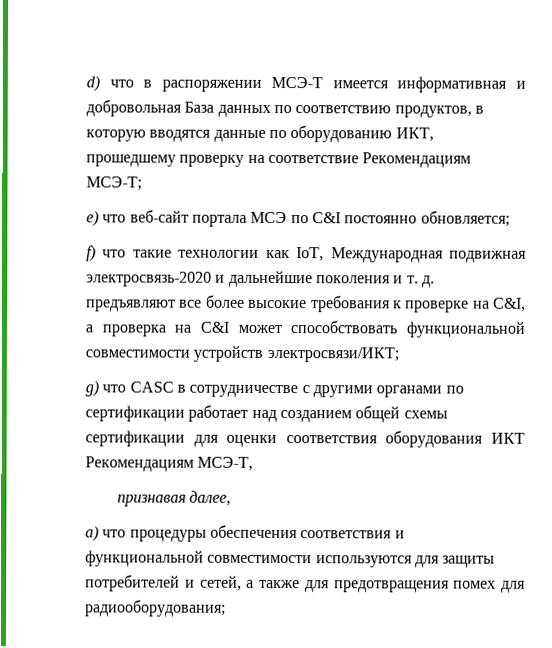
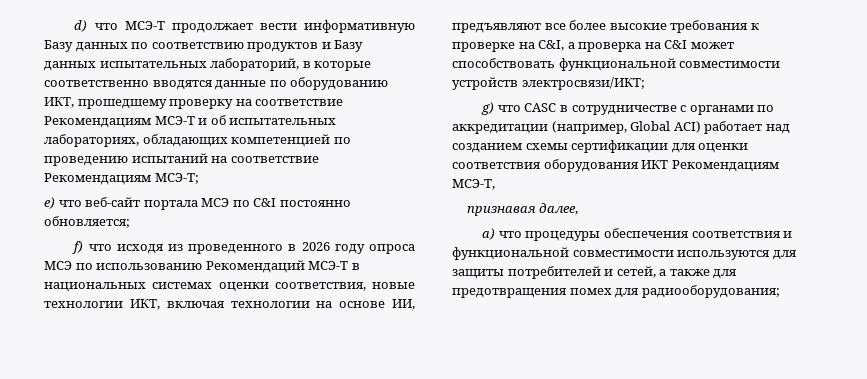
- d) что в распоряжении МСЭ-Т имеется информативная и добровольная База данных по соответствию продуктов, в которую вводятся данные по оборудованию ИКТ, прошедшему проверку на соответствие Рекомендациям МСЭ-Т;
+ d) что МСЭ-Т продолжает вести информативную Базу данных по соответствию продуктов и Базу данных испытательных лабораторий, в которые соответственно вводятся данные по оборудованию ИКТ, прошедшему проверку на соответствие Рекомендациям МСЭ-Т и об испытательных лабораториях, обладающих компетенцией по проведению испытаний на соответствие Рекомендациям МСЭ-Т;
- f) что такие технологии как IoT, Международная подвижная электросвязь-2020 и дальнейшие поколения и т. д. предъявляют все более высокие требования к проверке на C&I, а проверка на C&I может способствовать функциональной совместимости устройств электросвязи/ИКТ;
+ f) что исходя из проведенного в 2026 году опроса МСЭ по использованию Рекомендаций МСЭ-Т в национальных системах оценки соответствия, новые технологии ИКТ, включая технологии на основе ИИ, предъявляют все более высокие требования к проверке на C&I, а проверка на C&I может способствовать функциональной совместимости устройств электросвязи/ИКТ;
- g) что CASC в сотрудничестве с другими органами по сертификации работает над созданием общей схемы сертификации для оценки соответствия оборудования ИКТ Рекомендациям МСЭ-Т,
+ g) что CASC в сотрудничестве с органами по аккредитации (например, Global ACI) работает над созданием схемы сертификации для оценки соответствия оборудования ИКТ Рекомендациям МСЭ-Т,

